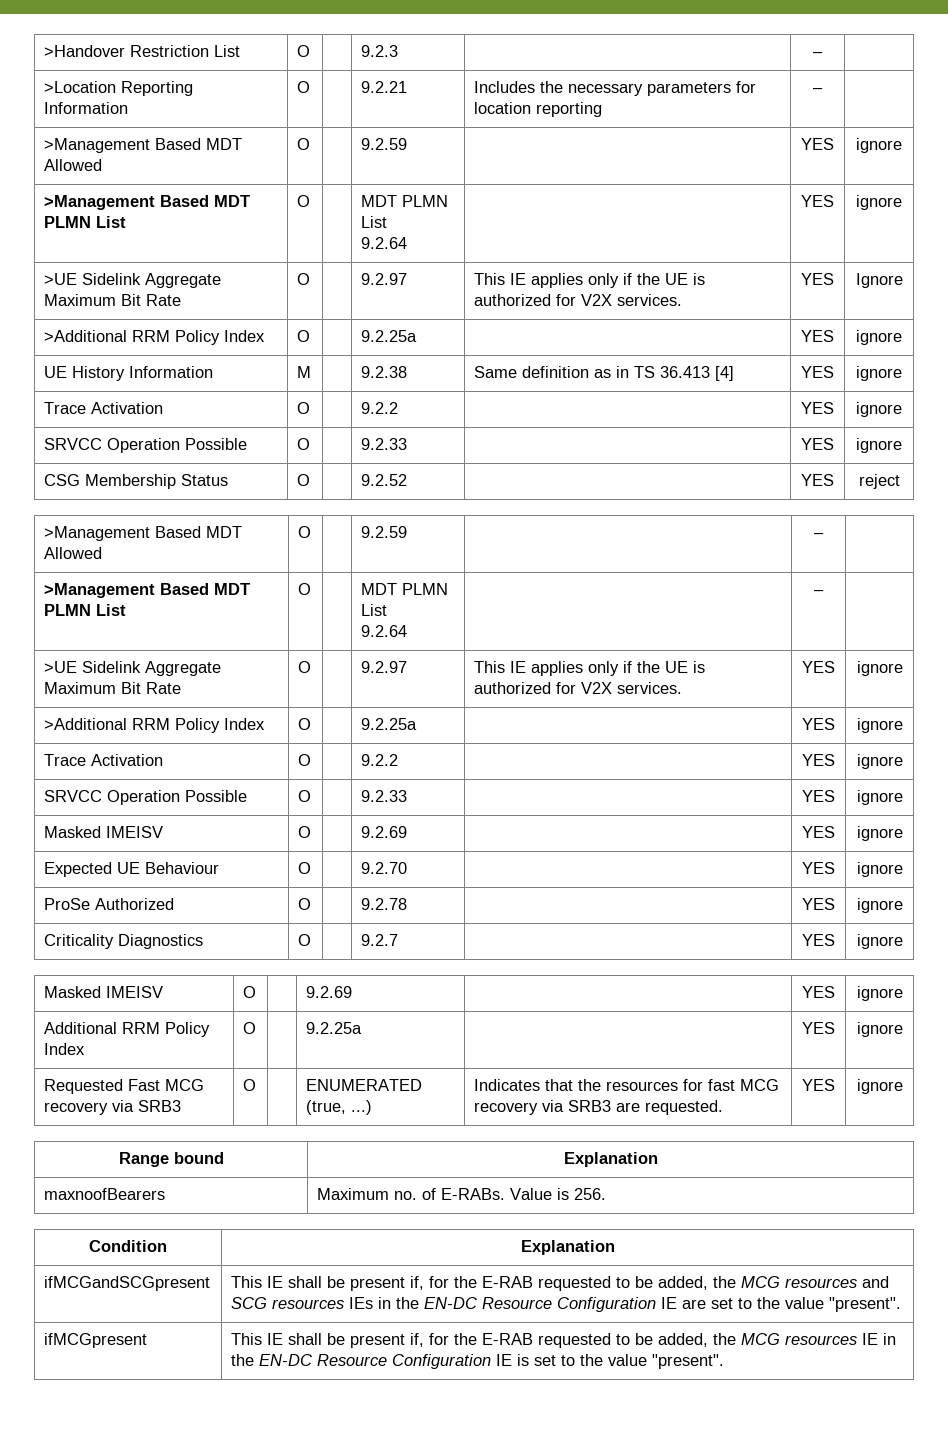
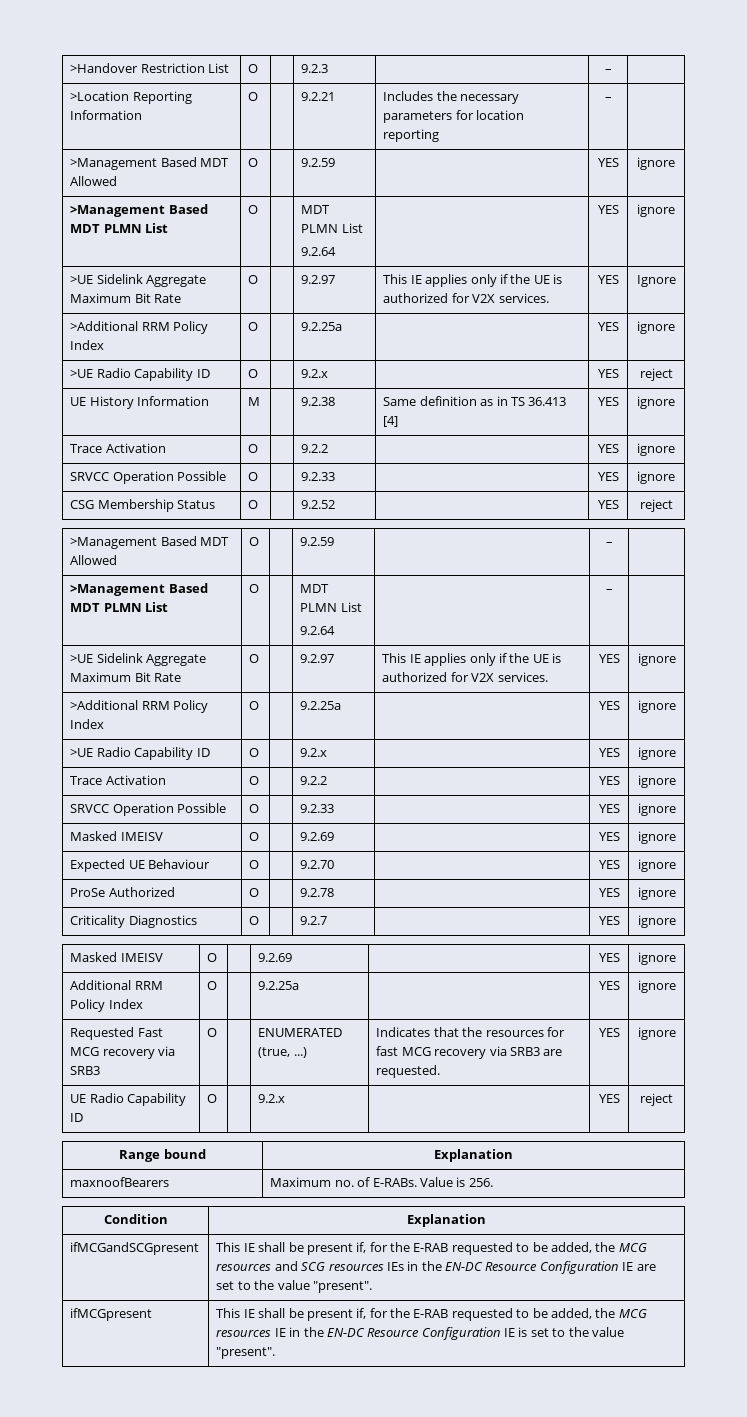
+ >UE Radio Capability ID | O | | 9.2.x | | YES | reject
+ >UE Radio Capability ID | O | | 9.2.x | | YES | ignore
+ UE Radio Capability ID | O | | 9.2.x | | YES | reject

